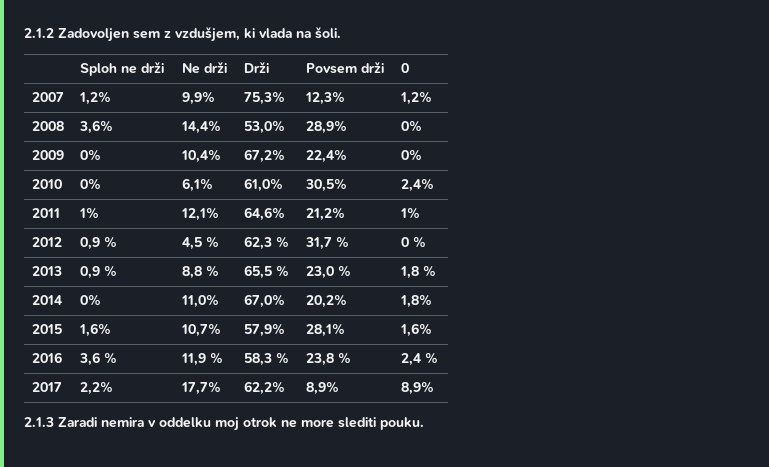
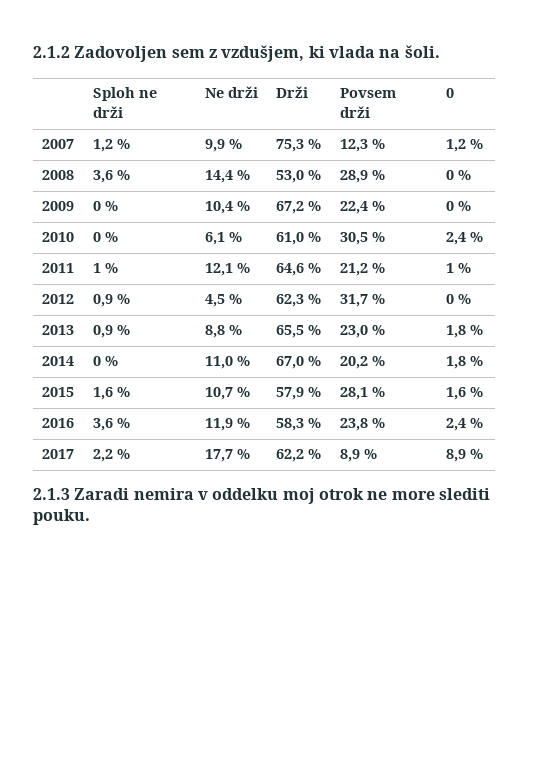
- 2007 | 1,2% | 9,9% | 75,3% | 12,3% | 1,2%
- 2008 | 3,6% | 14,4% | 53,0% | 28,9% | 0%
- 2009 | 0% | 10,4% | 67,2% | 22,4% | 0%
- 2010 | 0% | 6,1% | 61,0% | 30,5% | 2,4%
- 2011 | 1% | 12,1% | 64,6% | 21,2% | 1%
+ 2007 | 1,2 % | 9,9 % | 75,3 % | 12,3 % | 1,2 %
+ 2008 | 3,6 % | 14,4 % | 53,0 % | 28,9 % | 0 %
+ 2009 | 0 % | 10,4 % | 67,2 % | 22,4 % | 0 %
+ 2010 | 0 % | 6,1 % | 61,0 % | 30,5 % | 2,4 %
+ 2011 | 1 % | 12,1 % | 64,6 % | 21,2 % | 1 %
- 2014 | 0% | 11,0% | 67,0% | 20,2% | 1,8%
- 2015 | 1,6% | 10,7% | 57,9% | 28,1% | 1,6%
+ 2014 | 0 % | 11,0 % | 67,0 % | 20,2 % | 1,8 %
+ 2015 | 1,6 % | 10,7 % | 57,9 % | 28,1 % | 1,6 %
- 2017 | 2,2% | 17,7% | 62,2% | 8,9% | 8,9%
+ 2017 | 2,2 % | 17,7 % | 62,2 % | 8,9 % | 8,9 %

